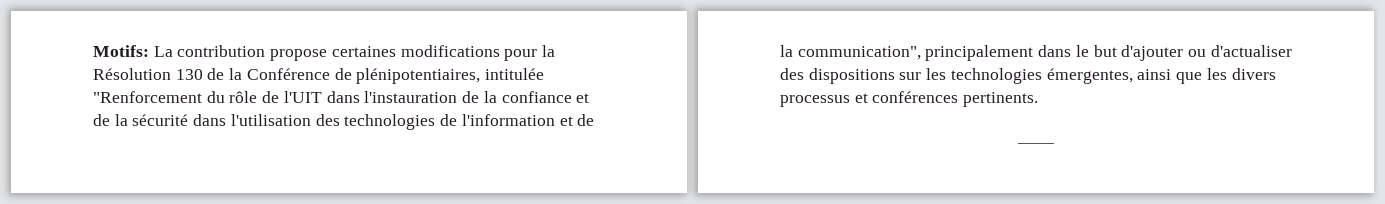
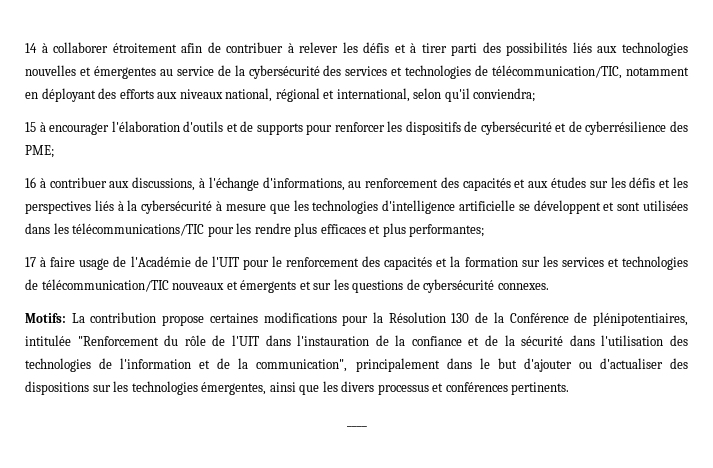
+ 14 à collaborer étroitement afin de contribuer à relever les défis et à tirer parti des possibilités liés aux technologies nouvelles et émergentes au service de la cybersécurité des services et technologies de télécommunication/TIC, notamment en déployant des efforts aux niveaux national, régional et international, selon qu'il conviendra;
+ 15 à encourager l'élaboration d'outils et de supports pour renforcer les dispositifs de cybersécurité et de cyberrésilience des PME;
+ 16 à contribuer aux discussions, à l'échange d'informations, au renforcement des capacités et aux études sur les défis et les perspectives liés à la cybersécurité à mesure que les technologies d'intelligence artificielle se développent et sont utilisées dans les télécommunications/TIC pour les rendre plus efficaces et plus performantes;
+ 17 à faire usage de l'Académie de l'UIT pour le renforcement des capacités et la formation sur les services et technologies de télécommunication/TIC nouveaux et émergents et sur les questions de cybersécurité connexes.

